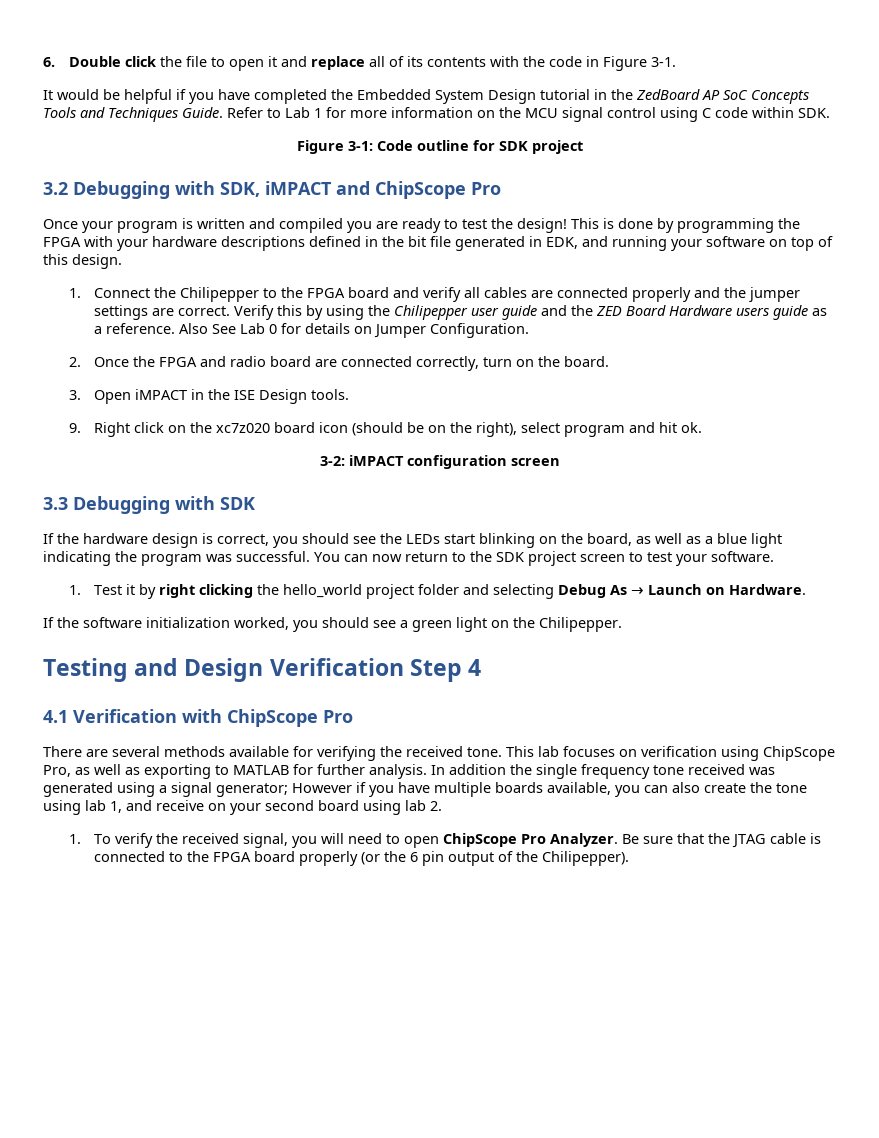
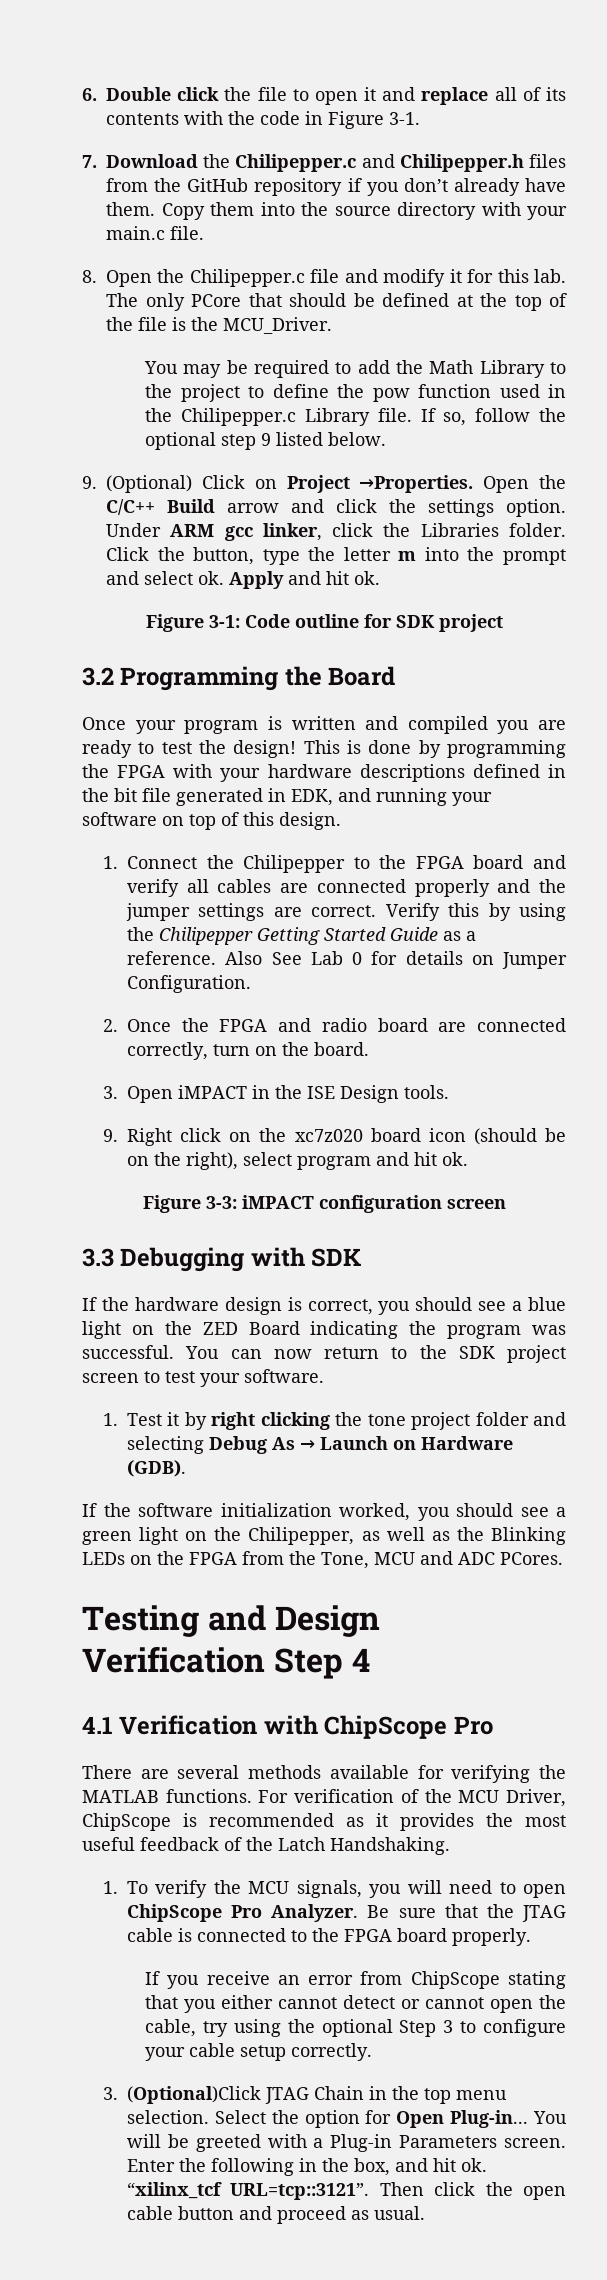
- It would be helpful if you have completed the Embedded System Design tutorial in the ZedBoard AP SoC Concepts Tools and Techniques Guide. Refer to Lab 1 for more information on the MCU signal control using C code within SDK.
+ 7. Download the Chilipepper.c and Chilipepper.h files from the GitHub repository if you don’t already have them. Copy them into the source directory with your main.c file.
+ 8. Open the Chilipepper.c file and modify it for this lab. The only PCore that should be defined at the top of the file is the MCU_Driver.
+ You may be required to add the Math Library to the project to define the pow function used in the Chilipepper.c Library file. If so, follow the optional step 9 listed below.
+ 9. (Optional) Click on Project →Properties. Open the C/C++ Build arrow and click the settings option. Under ARM gcc linker, click the Libraries folder. Click the button, type the letter m into the prompt and select ok. Apply and hit ok.
- 3.2 Debugging with SDK, iMPACT and ChipScope Pro
+ 3.2 Programming the Board
- Verify this by using the Chilipepper user guide and the ZED Board Hardware users guide as a reference.
+ Verify this by using the Chilipepper Getting Started Guide as a reference.
- 3-2: iMPACT configuration screen
+ Figure 3-3: iMPACT configuration screen
- If the hardware design is correct, you should see the LEDs start blinking on the board, as well as a blue light indicating the program was successful.
+ If the hardware design is correct, you should see a blue light on the ZED Board indicating the program was successful.
- 1. Test it by right clicking the hello_world project folder and selecting Debug As → Launch on Hardware.
+ 1. Test it by right clicking the tone project folder and selecting Debug As → Launch on Hardware (GDB).
- If the software initialization worked, you should see a green light on the Chilipepper.
+ If the software initialization worked, you should see a green light on the Chilipepper, as well as the Blinking LEDs on the FPGA from the Tone, MCU and ADC PCores.
- There are several methods available for verifying the received tone. This lab focuses on verification using ChipScope Pro, as well as exporting to MATLAB for further analysis. In addition the single frequency tone received was generated using a signal generator; However if you have multiple boards available, you can also create the tone using lab 1, and receive on your second board using lab 2.
+ There are several methods available for verifying the MATLAB functions. For verification of the MCU Driver, ChipScope is recommended as it provides the most useful feedback of the Latch Handshaking.
- 1. To verify the received signal, you will need to open ChipScope Pro Analyzer.
+ 1. To verify the MCU signals, you will need to open ChipScope Pro Analyzer.
- Be sure that the JTAG cable is connected to the FPGA board properly (or the 6 pin output of the Chilipepper).
+ Be sure that the JTAG cable is connected to the FPGA board properly.
+ If you receive an error from ChipScope stating that you either cannot detect or cannot open the cable, try using the optional Step 3 to configure your cable setup correctly.
+ 3. (Optional)Click JTAG Chain in the top menu selection. Select the option for Open Plug-in... You will be greeted with a Plug-in Parameters screen. Enter the following in the box, and hit ok. “xilinx_tcf URL=tcp::3121”. Then click the open cable button and proceed as usual.

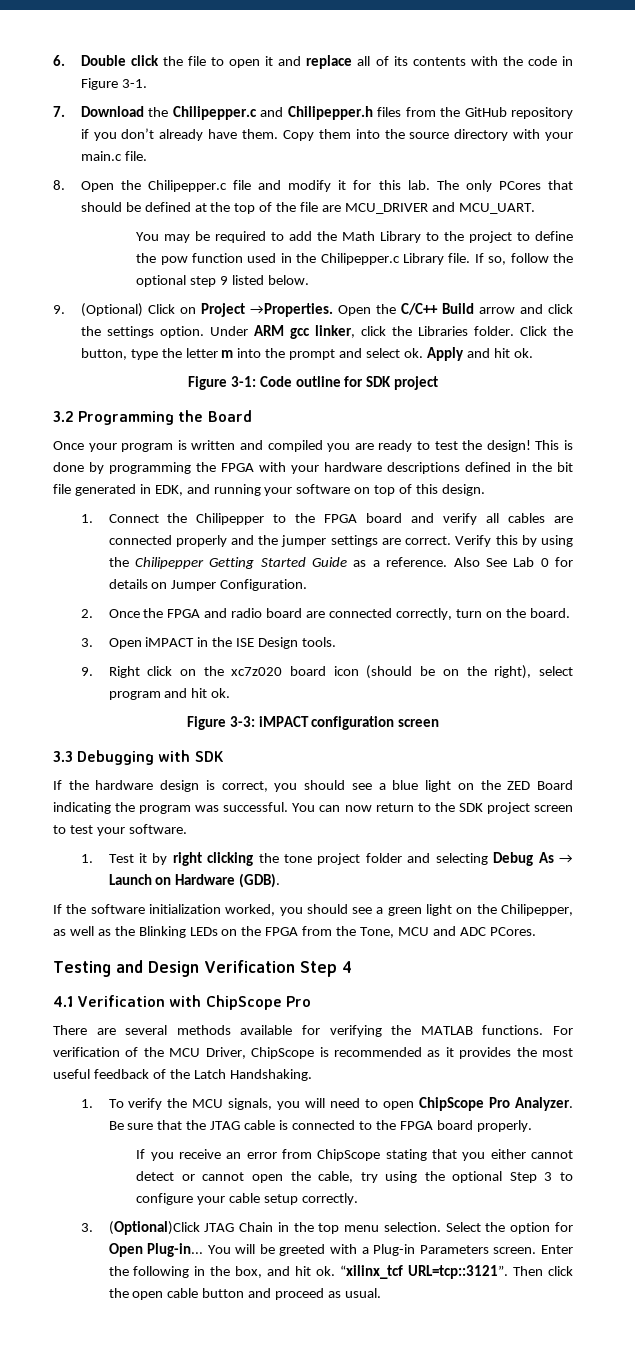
- The only PCore that should be defined at the top of the file is the MCU_Driver.
+ The only PCores that should be defined at the top of the file are MCU_DRIVER and MCU_UART.

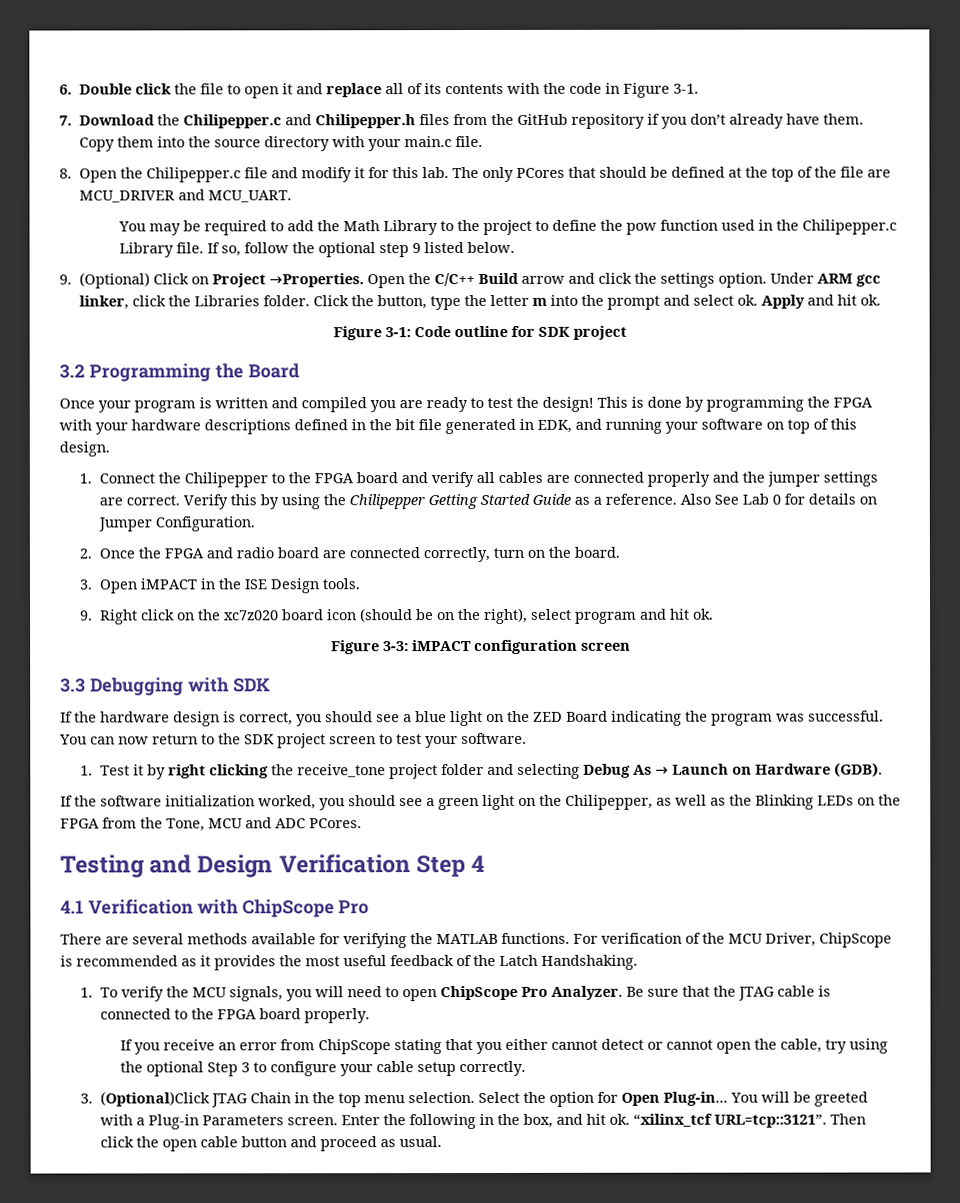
- 1. Test it by right clicking the tone project folder and selecting Debug As → Launch on Hardware (GDB).
+ 1. Test it by right clicking the receive_tone project folder and selecting Debug As → Launch on Hardware (GDB).

